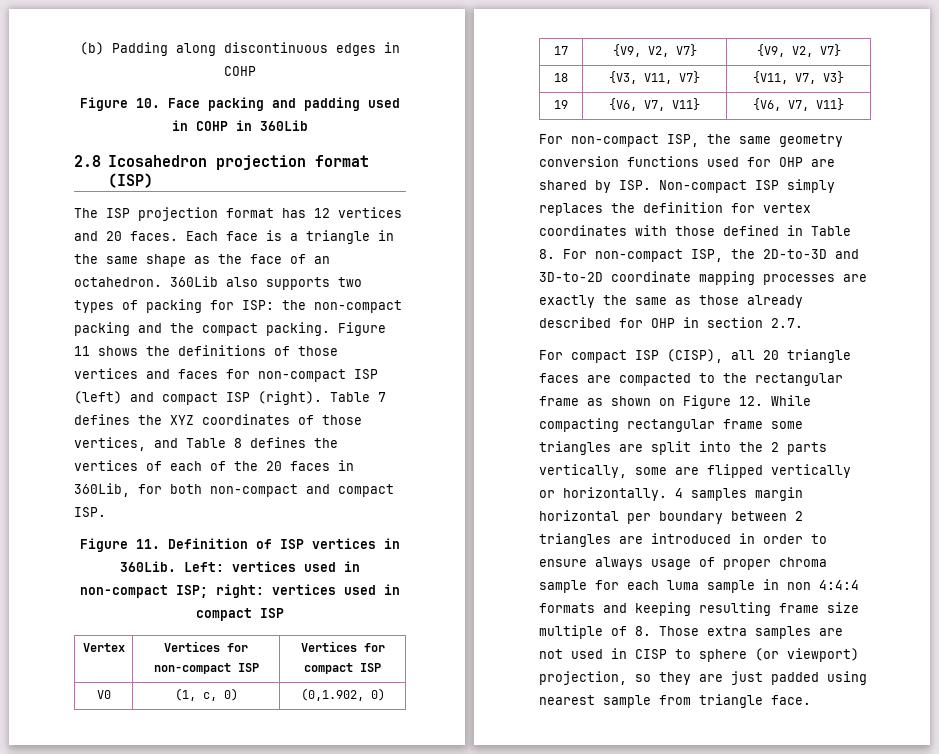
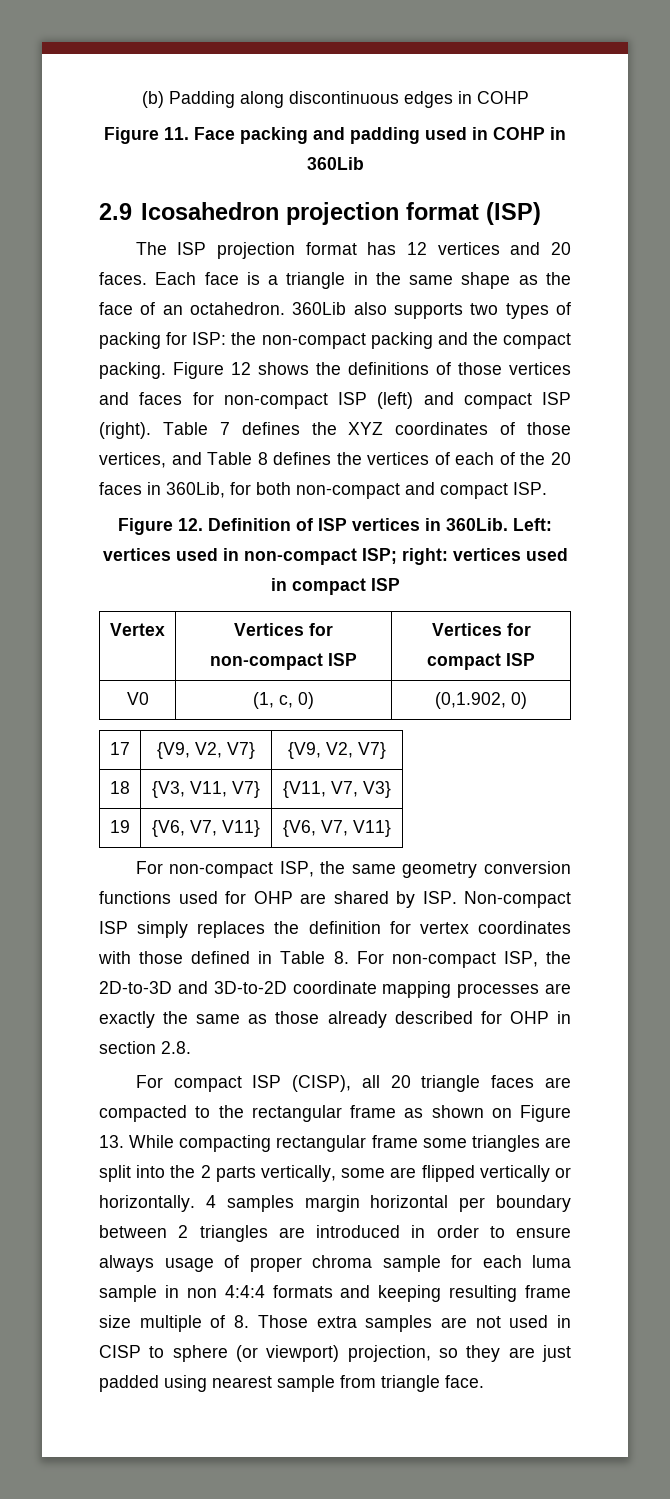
- Figure 10. Face packing and padding used in COHP in 360Lib
+ Figure 11. Face packing and padding used in COHP in 360Lib
- 2.8 Icosahedron projection format (ISP)
+ 2.9 Icosahedron projection format (ISP)
- Figure 11 shows the definitions of those vertices and faces for non-compact ISP (left) and compact ISP (right).
+ Figure 12 shows the definitions of those vertices and faces for non-compact ISP (left) and compact ISP (right).
- Figure 11. Definition of ISP vertices in 360Lib.
+ Figure 12. Definition of ISP vertices in 360Lib.
- For non-compact ISP, the same geometry conversion functions used for OHP are shared by ISP. Non-compact ISP simply replaces the definition for vertex coordinates with those defined in Table 8. For non-compact ISP, the 2D-to-3D and 3D-to-2D coordinate mapping processes are exactly the same as those already described for OHP in section 2.7.
+ For non-compact ISP, the same geometry conversion functions used for OHP are shared by ISP. Non-compact ISP simply replaces the definition for vertex coordinates with those defined in Table 8. For non-compact ISP, the 2D-to-3D and 3D-to-2D coordinate mapping processes are exactly the same as those already described for OHP in section 2.8.
- For compact ISP (CISP), all 20 triangle faces are compacted to the rectangular frame as shown on Figure 12. While compacting rectangular frame some triangles are split into the 2 parts vertically, some are flipped vertically or horizontally.
+ For compact ISP (CISP), all 20 triangle faces are compacted to the rectangular frame as shown on Figure 13. While compacting rectangular frame some triangles are split into the 2 parts vertically, some are flipped vertically or horizontally.

